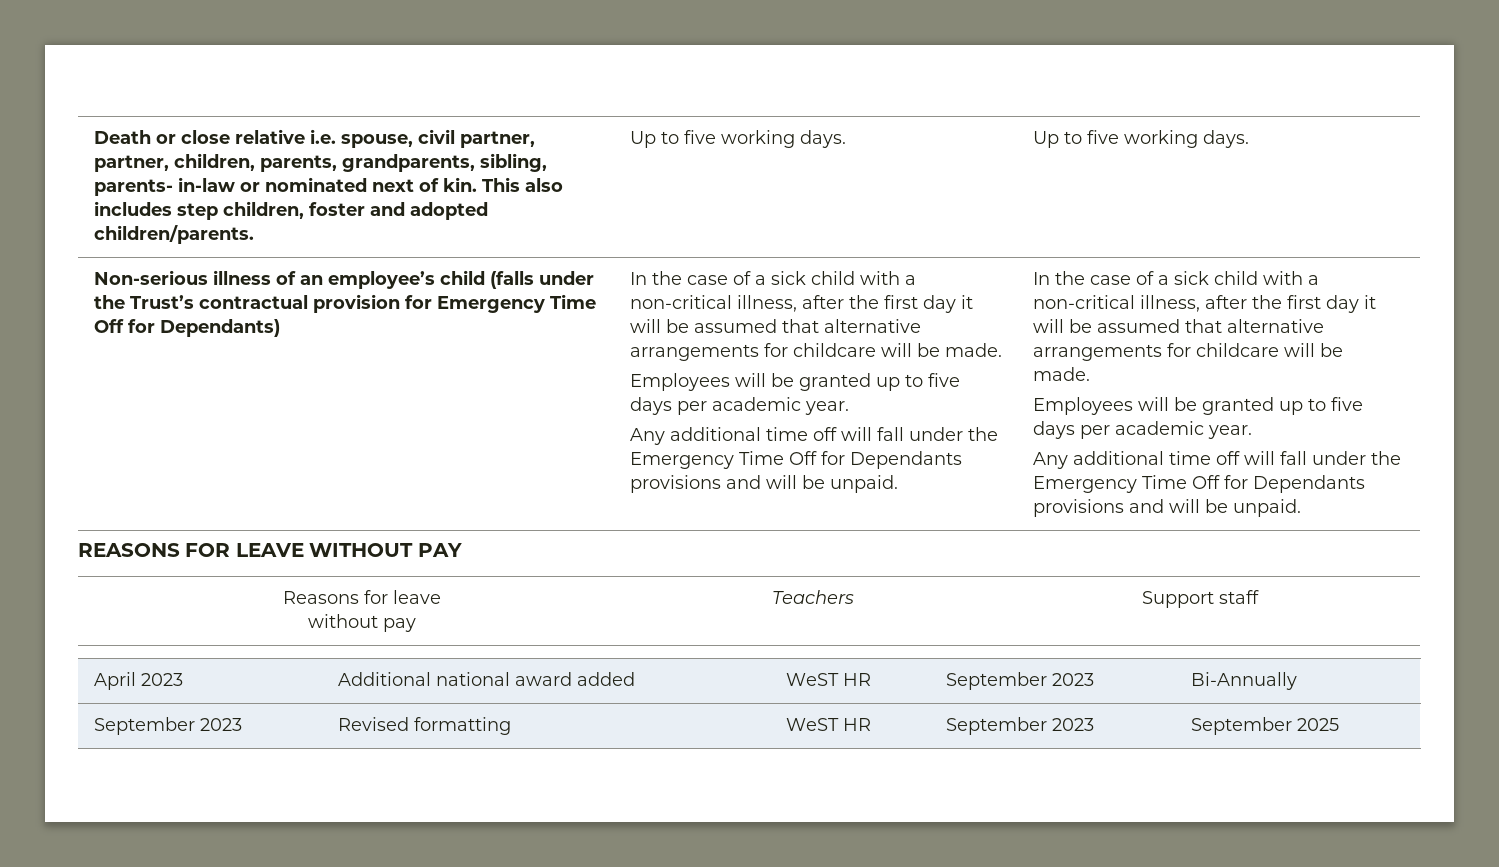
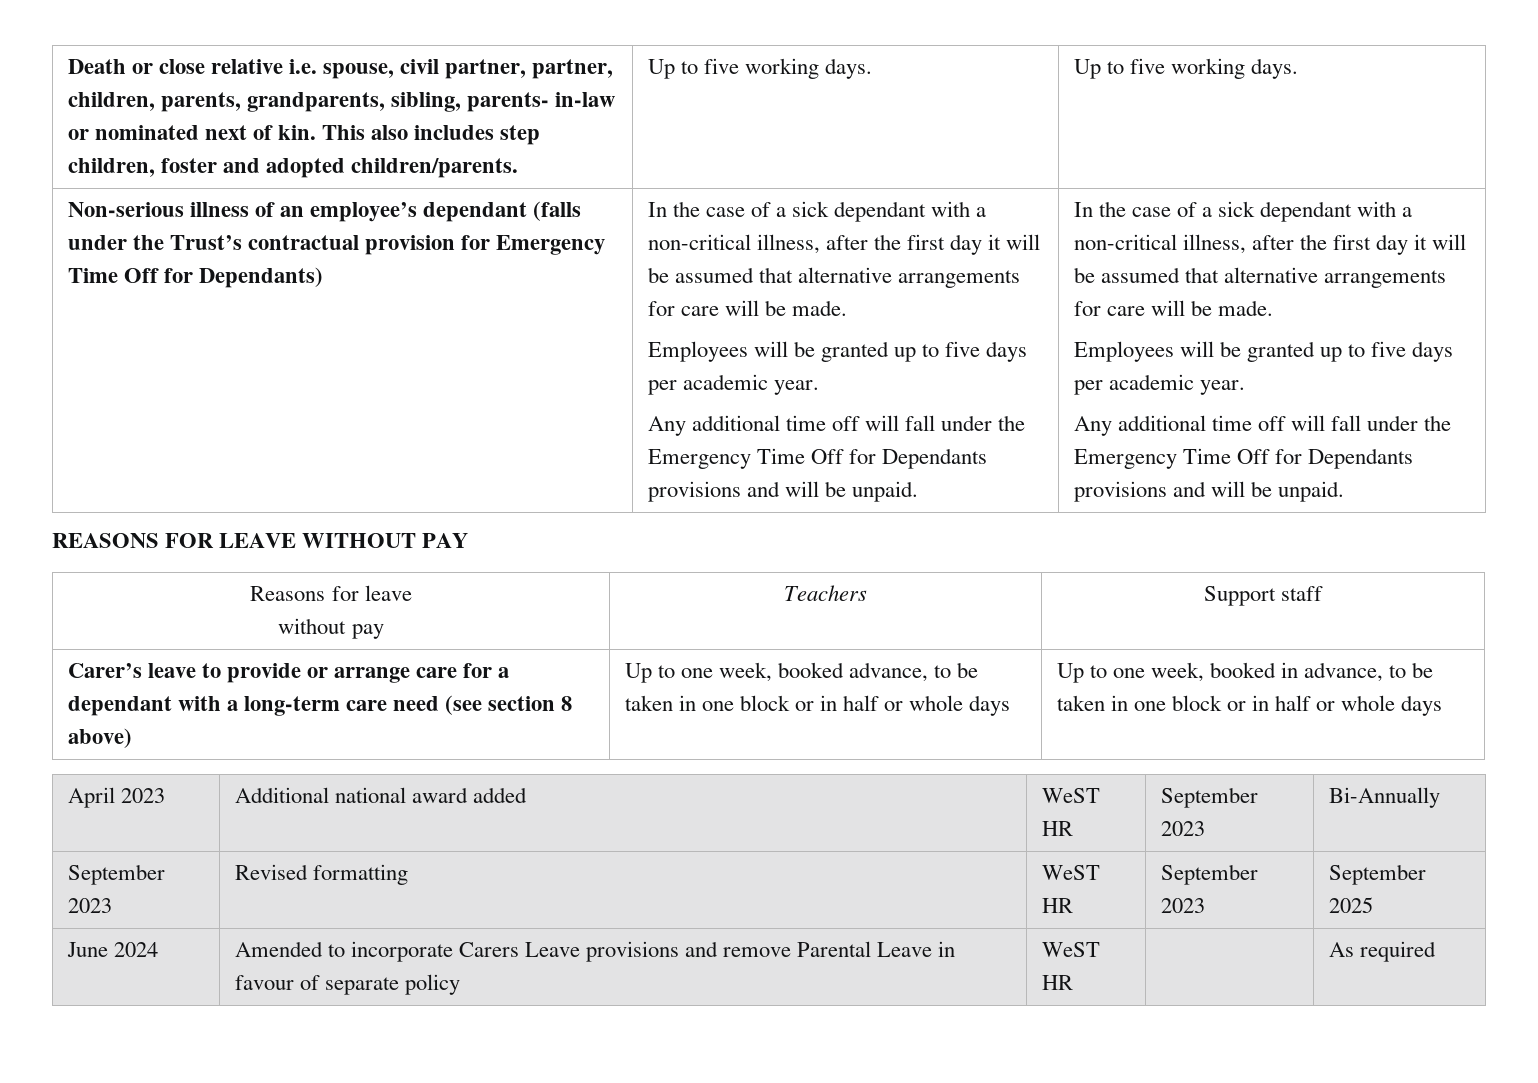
- Non-serious illness of an employee’s child (falls under the Trust’s contractual provision for Emergency Time Off for Dependants) | In the case of a sick child with a non-critical illness, after the first day it will be assumed that alternative arrangements for childcare will be made.
+ Non-serious illness of an employee’s dependant (falls under the Trust’s contractual provision for Emergency Time Off for Dependants) | In the case of a sick dependant with a non-critical illness, after the first day it will be assumed that alternative arrangements for care will be made.
- Any additional time off will fall under the Emergency Time Off for Dependants provisions and will be unpaid. | In the case of a sick child with a non-critical illness, after the first day it will be assumed that alternative arrangements for childcare will be made.
+ Any additional time off will fall under the Emergency Time Off for Dependants provisions and will be unpaid. | In the case of a sick dependant with a non-critical illness, after the first day it will be assumed that alternative arrangements for care will be made.
+ Carer’s leave to provide or arrange care for a dependant with a long-term care need (see section 8 above) | Up to one week, booked advance, to be taken in one block or in half or whole days | Up to one week, booked in advance, to be taken in one block or in half or whole days
+ June 2024 | Amended to incorporate Carers Leave provisions and remove Parental Leave in favour of separate policy | WeST HR | | As required

